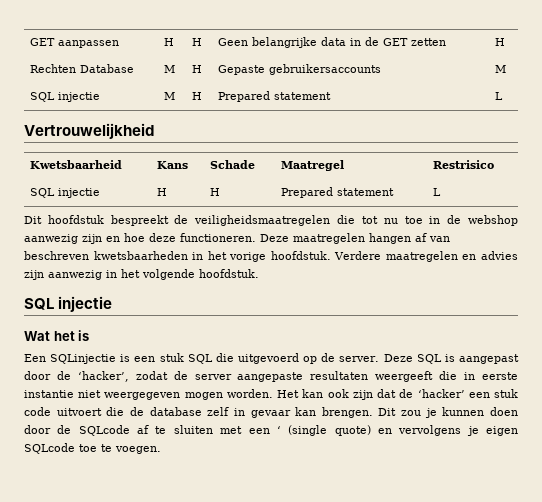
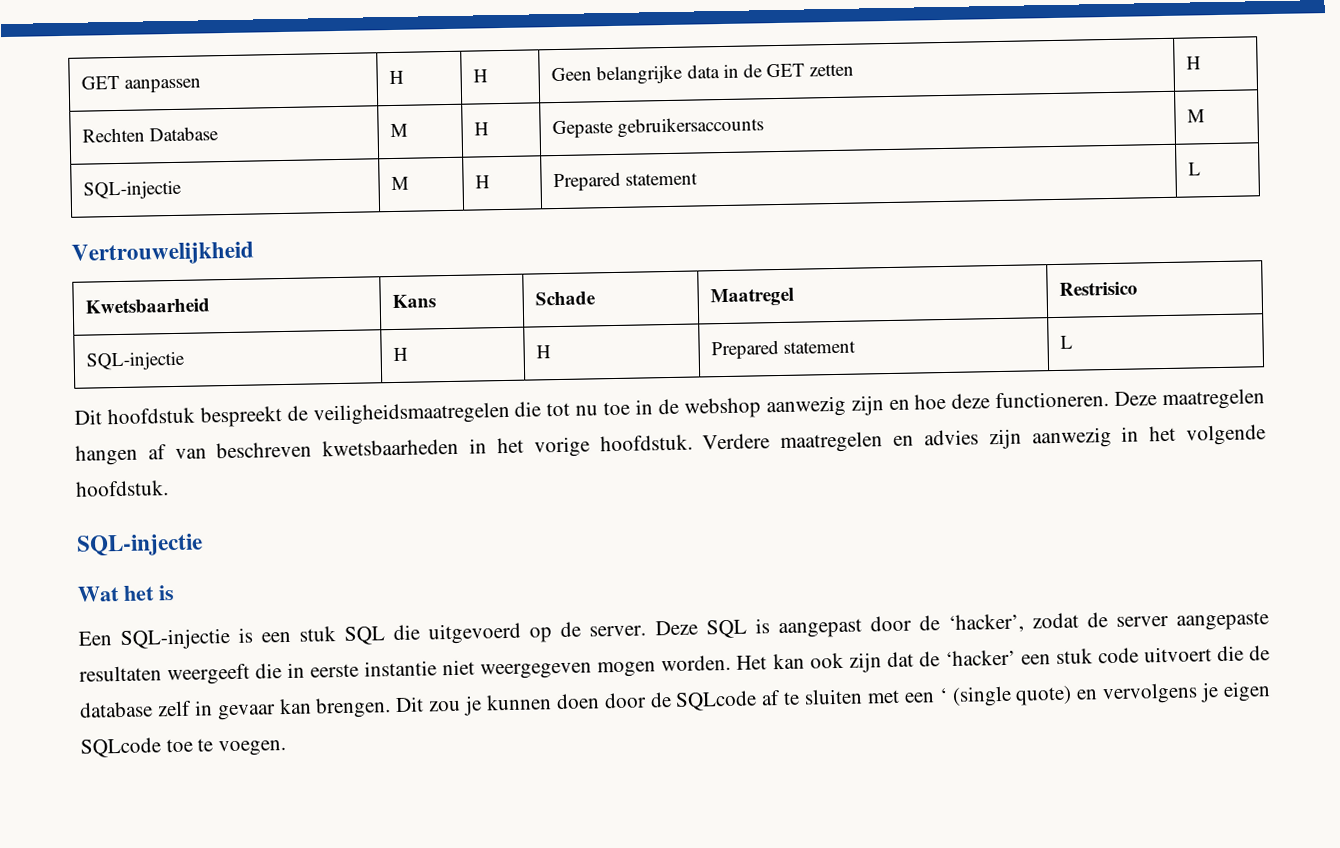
- SQL injectie | M | H | Prepared statement | L
+ SQL-injectie | M | H | Prepared statement | L
- SQL injectie | H | H | Prepared statement | L
+ SQL-injectie | H | H | Prepared statement | L
  Verdere maatregelen en advies zijn aanwezig in het volgende hoofdstuk.
- SQL injectie
+ SQL-injectie
- Een SQLinjectie is een stuk SQL die uitgevoerd op de server.
+ Een SQL-injectie is een stuk SQL die uitgevoerd op de server.

